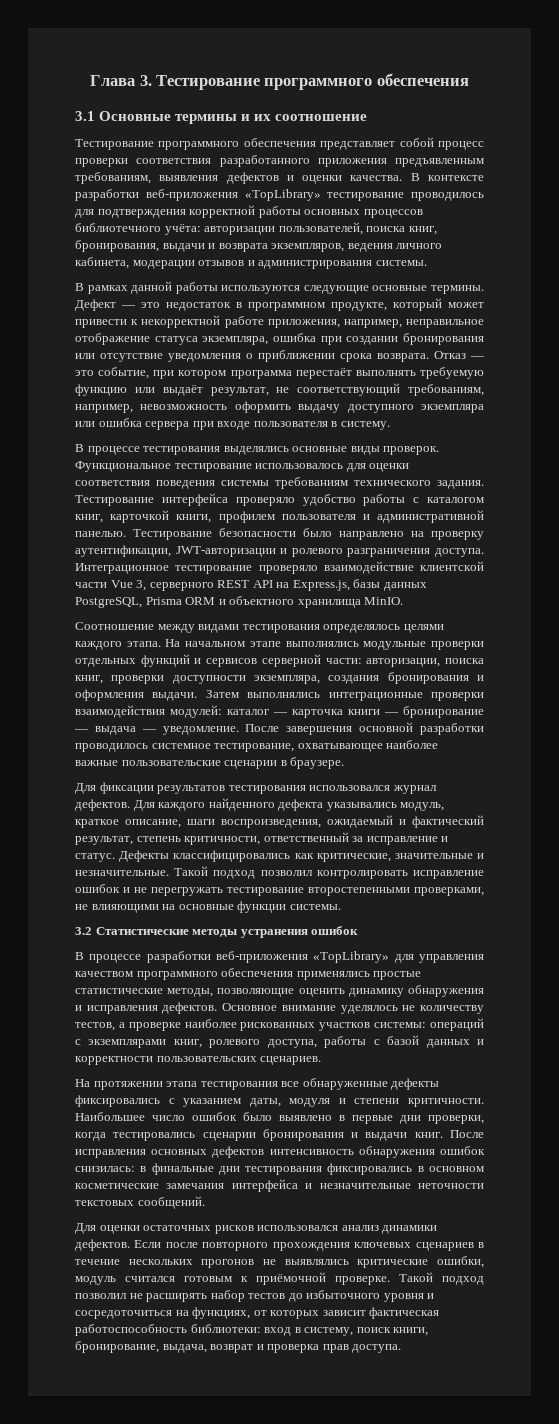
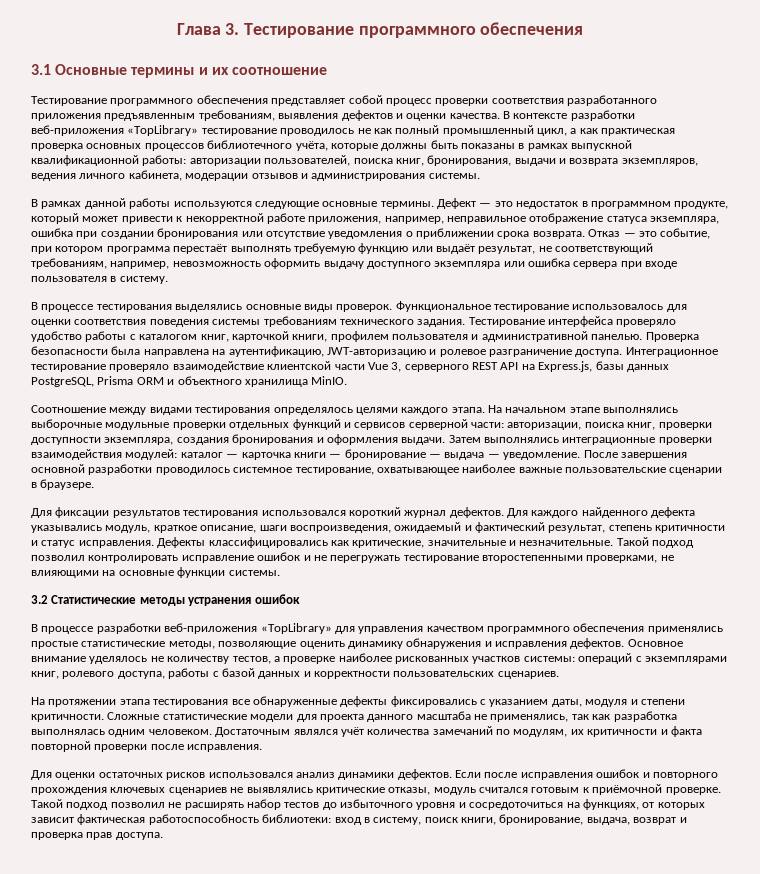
- В контексте разработки веб-приложения «TopLibrary» тестирование проводилось для подтверждения корректной работы основных процессов библиотечного учёта: авторизации пользователей, поиска книг, бронирования, выдачи и возврата экземпляров, ведения личного кабинета, модерации отзывов и администрирования системы.
+ В контексте разработки веб-приложения «TopLibrary» тестирование проводилось не как полный промышленный цикл, а как практическая проверка основных процессов библиотечного учёта, которые должны быть показаны в рамках выпускной квалификационной работы: авторизации пользователей, поиска книг, бронирования, выдачи и возврата экземпляров, ведения личного кабинета, модерации отзывов и администрирования системы.
- Тестирование безопасности было направлено на проверку аутентификации, JWT-авторизации и ролевого разграничения доступа.
+ Проверка безопасности была направлена на аутентификацию, JWT-авторизацию и ролевое разграничение доступа.
- На начальном этапе выполнялись модульные проверки отдельных функций и сервисов серверной части: авторизации, поиска книг, проверки доступности экземпляра, создания бронирования и оформления выдачи.
+ На начальном этапе выполнялись выборочные модульные проверки отдельных функций и сервисов серверной части: авторизации, поиска книг, проверки доступности экземпляра, создания бронирования и оформления выдачи.
- Для фиксации результатов тестирования использовался журнал дефектов.
+ Для фиксации результатов тестирования использовался короткий журнал дефектов.
- Для каждого найденного дефекта указывались модуль, краткое описание, шаги воспроизведения, ожидаемый и фактический результат, степень критичности, ответственный за исправление и статус.
+ Для каждого найденного дефекта указывались модуль, краткое описание, шаги воспроизведения, ожидаемый и фактический результат, степень критичности и статус исправления.
- Наибольшее число ошибок было выявлено в первые дни проверки, когда тестировались сценарии бронирования и выдачи книг. После исправления основных дефектов интенсивность обнаружения ошибок снизилась: в финальные дни тестирования фиксировались в основном косметические замечания интерфейса и незначительные неточности текстовых сообщений.
+ Сложные статистические модели для проекта данного масштаба не применялись, так как разработка выполнялась одним человеком. Достаточным являлся учёт количества замечаний по модулям, их критичности и факта повторной проверки после исправления.
- Если после повторного прохождения ключевых сценариев в течение нескольких прогонов не выявлялись критические ошибки, модуль считался готовым к приёмочной проверке.
+ Если после исправления ошибок и повторного прохождения ключевых сценариев не выявлялись критические отказы, модуль считался готовым к приёмочной проверке.

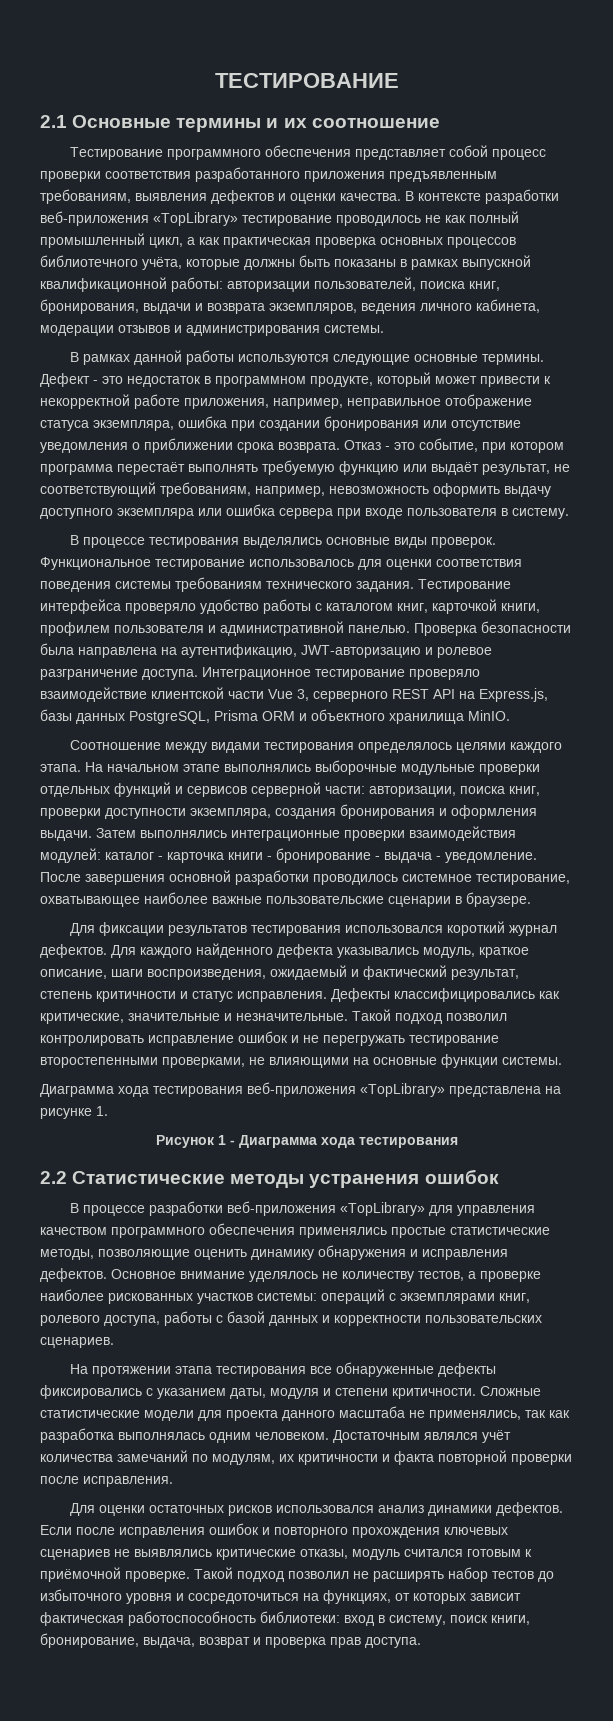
- Глава 3. Тестирование программного обеспечения
- 3.1 Основные термины и их соотношение
+ ТЕСТИРОВАНИЕ
+ 2.1 Основные термины и их соотношение
- Дефект — это недостаток в программном продукте, который может привести к некорректной работе приложения, например, неправильное отображение статуса экземпляра, ошибка при создании бронирования или отсутствие уведомления о приближении срока возврата.
+ Дефект - это недостаток в программном продукте, который может привести к некорректной работе приложения, например, неправильное отображение статуса экземпляра, ошибка при создании бронирования или отсутствие уведомления о приближении срока возврата.
- Отказ — это событие, при котором программа перестаёт выполнять требуемую функцию или выдаёт результат, не соответствующий требованиям, например, невозможность оформить выдачу доступного экземпляра или ошибка сервера при входе пользователя в систему.
+ Отказ - это событие, при котором программа перестаёт выполнять требуемую функцию или выдаёт результат, не соответствующий требованиям, например, невозможность оформить выдачу доступного экземпляра или ошибка сервера при входе пользователя в систему.
- Затем выполнялись интеграционные проверки взаимодействия модулей: каталог — карточка книги — бронирование — выдача — уведомление.
+ Затем выполнялись интеграционные проверки взаимодействия модулей: каталог - карточка книги - бронирование - выдача - уведомление.
- 3.2 Статистические методы устранения ошибок
+ Диаграмма хода тестирования веб-приложения «TopLibrary» представлена на рисунке 1.
+ Рисунок 1 - Диаграмма хода тестирования
+ 2.2 Статистические методы устранения ошибок

